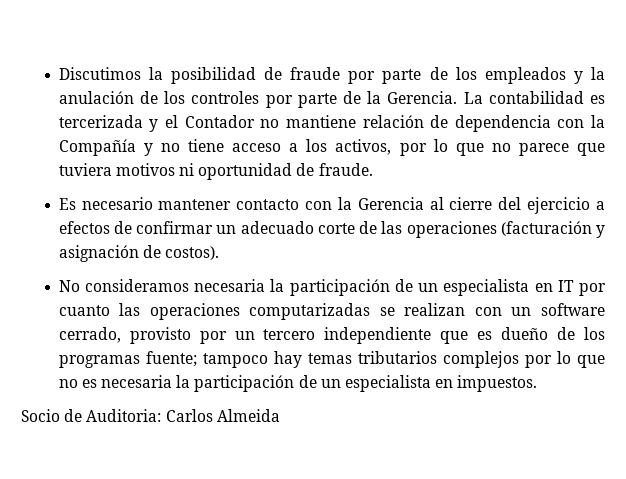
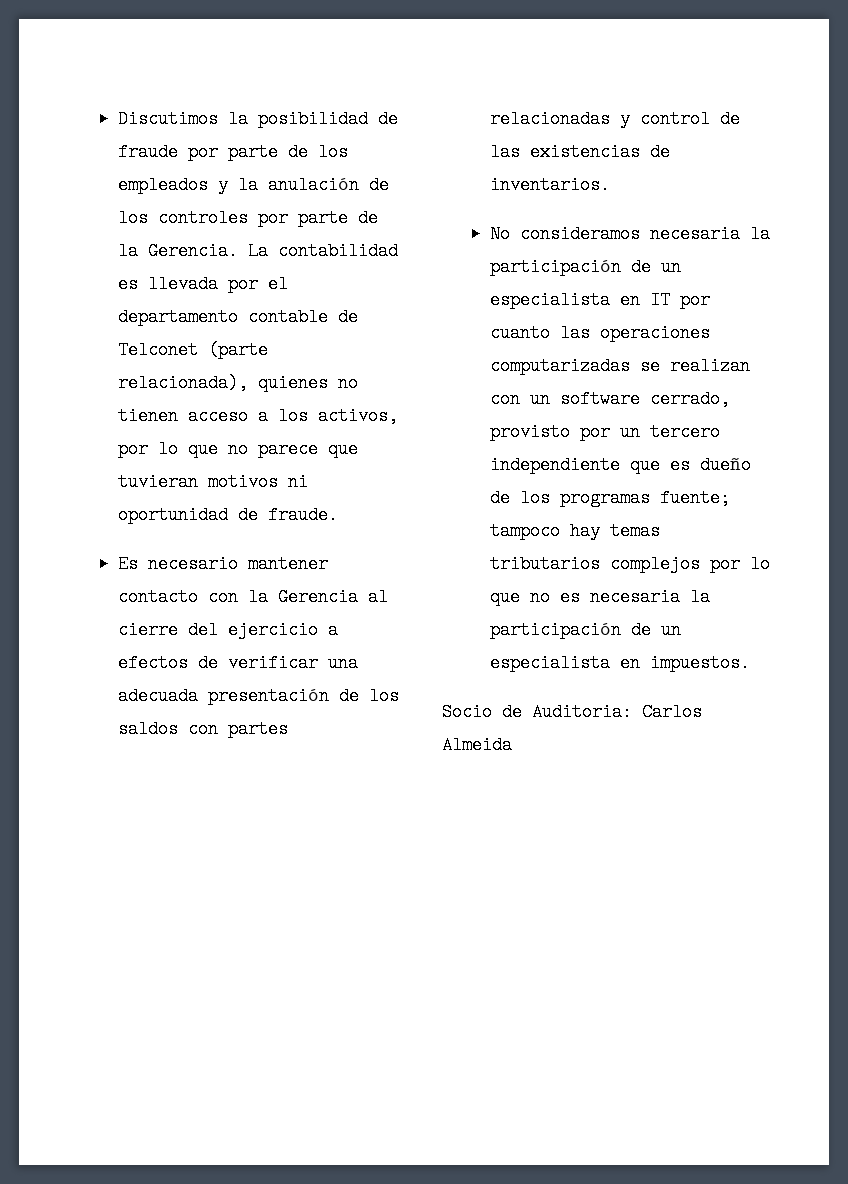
- La contabilidad es tercerizada y el Contador no mantiene relación de dependencia con la Compañía y no tiene acceso a los activos, por lo que no parece que tuviera motivos ni oportunidad de fraude.
+ La contabilidad es llevada por el departamento contable de Telconet (parte relacionada), quienes no tienen acceso a los activos, por lo que no parece que tuvieran motivos ni oportunidad de fraude.
- Es necesario mantener contacto con la Gerencia al cierre del ejercicio a efectos de confirmar un adecuado corte de las operaciones (facturación y asignación de costos).
+ Es necesario mantener contacto con la Gerencia al cierre del ejercicio a efectos de verificar una adecuada presentación de los saldos con partes relacionadas y control de las existencias de inventarios.

